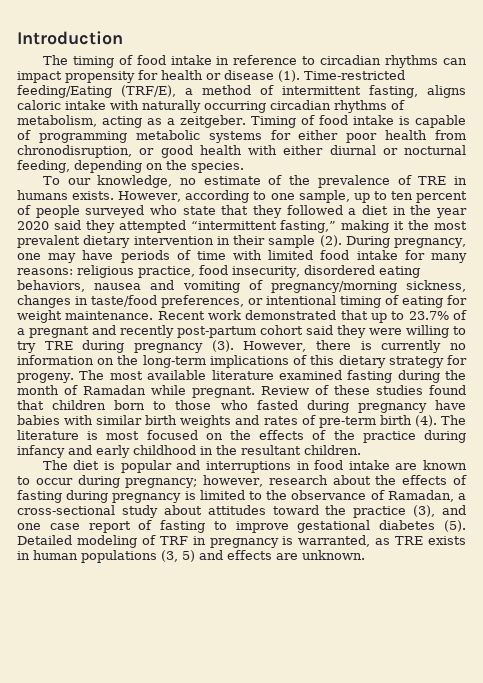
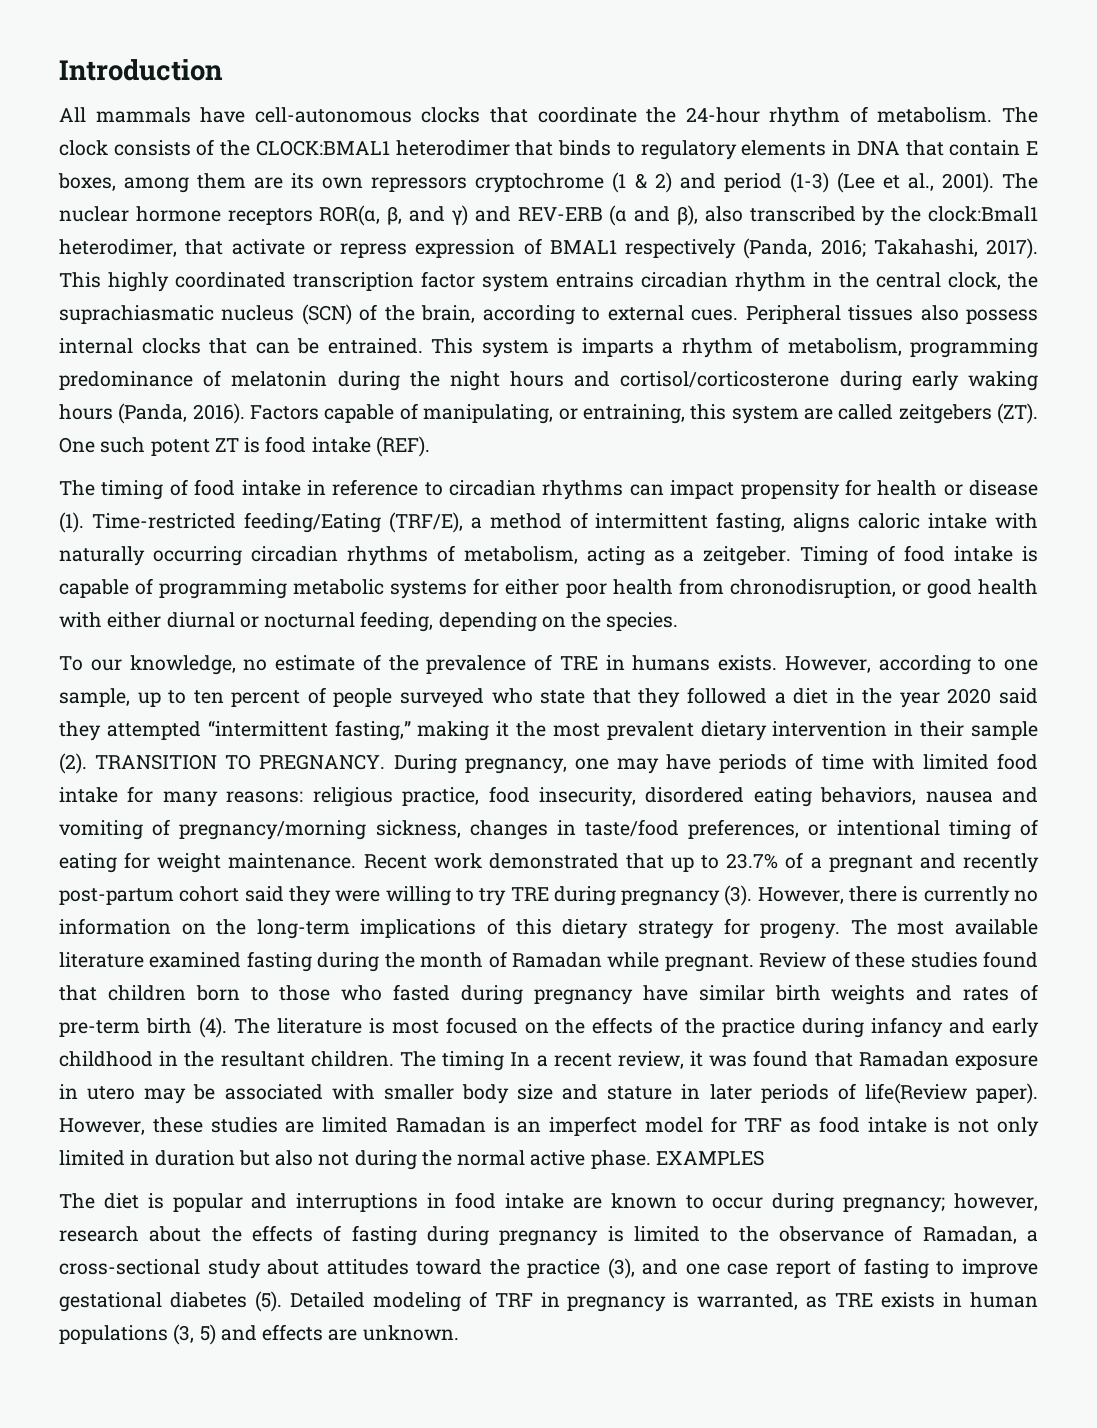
+ All mammals have cell-autonomous clocks that coordinate the 24-hour rhythm of metabolism. The clock consists of the CLOCK:BMAL1 heterodimer that binds to regulatory elements in DNA that contain E boxes, among them are its own repressors cryptochrome (1 & 2) and period (1-3) (Lee et al., 2001). The nuclear hormone receptors ROR(α, β, and γ) and REV-ERB (α and β), also transcribed by the clock:Bmal1 heterodimer, that activate or repress expression of BMAL1 respectively (Panda, 2016; Takahashi, 2017). This highly coordinated transcription factor system entrains circadian rhythm in the central clock, the suprachiasmatic nucleus (SCN) of the brain, according to external cues. Peripheral tissues also possess internal clocks that can be entrained. This system is imparts a rhythm of metabolism, programming predominance of melatonin during the night hours and cortisol/corticosterone during early waking hours (Panda, 2016). Factors capable of manipulating, or entraining, this system are called zeitgebers (ZT). One such potent ZT is food intake (REF).
+ TRANSITION TO PREGNANCY.
- Review of these studies found that children born to those who fasted during pregnancy have babies with similar birth weights and rates of pre-term birth (4).
+ Review of these studies found that children born to those who fasted during pregnancy have similar birth weights and rates of pre-term birth (4).
+ The timing In a recent review, it was found that Ramadan exposure in utero may be associated with smaller body size and stature in later periods of life(Review paper). However, these studies are limited Ramadan is an imperfect model for TRF as food intake is not only limited in duration but also not during the normal active phase. EXAMPLES

